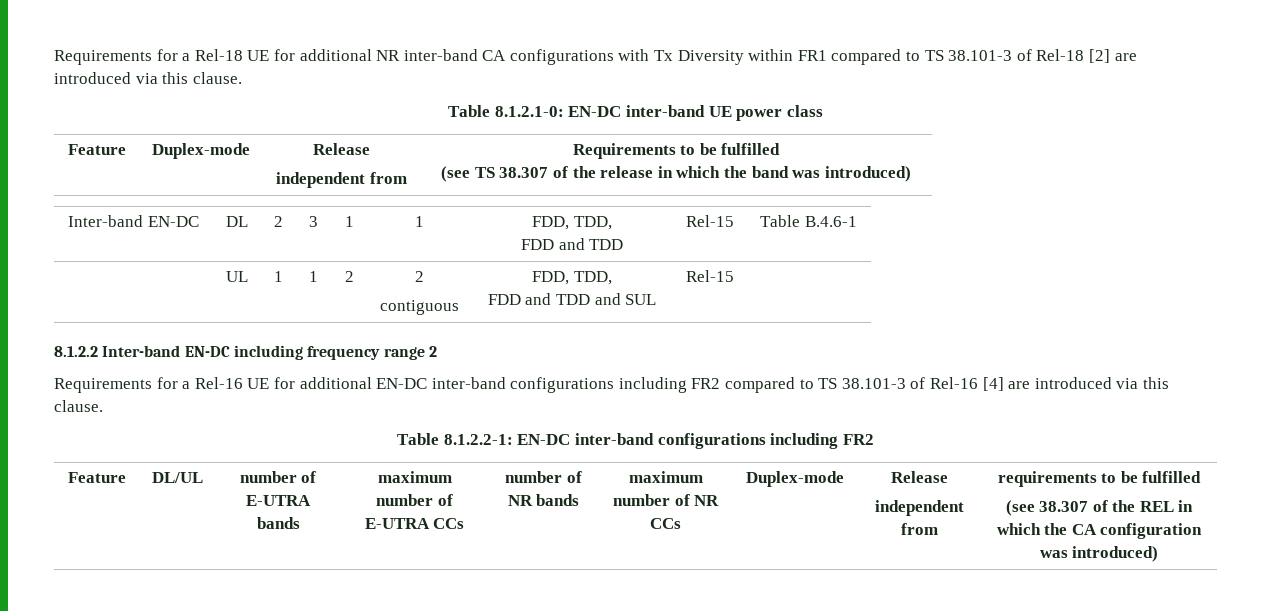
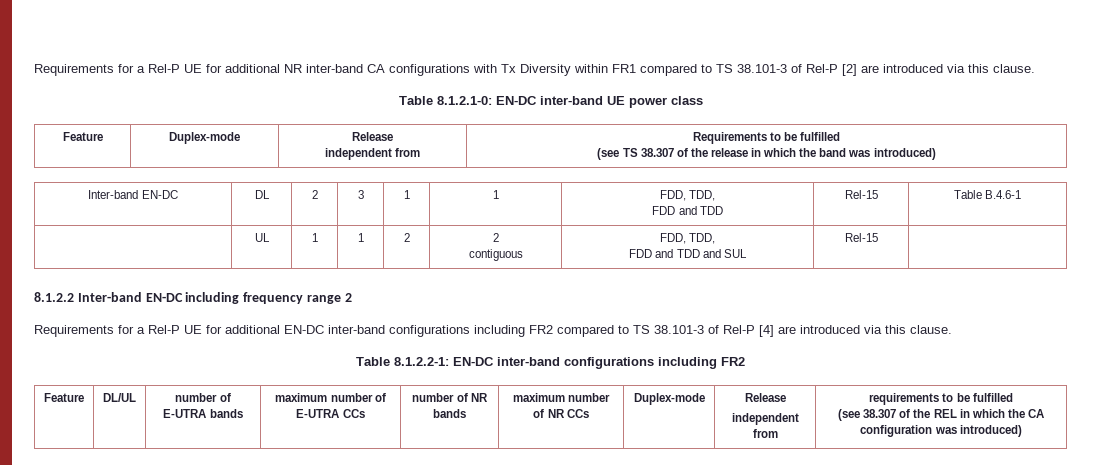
- Requirements for a Rel-18 UE for additional NR inter-band CA configurations with Tx Diversity within FR1 compared to TS 38.101-3 of Rel-18 [2] are introduced via this clause.
+ Requirements for a Rel-P UE for additional NR inter-band CA configurations with Tx Diversity within FR1 compared to TS 38.101-3 of Rel-P [2] are introduced via this clause.
- Requirements for a Rel-16 UE for additional EN-DC inter-band configurations including FR2 compared to TS 38.101-3 of Rel-16 [4] are introduced via this clause.
+ Requirements for a Rel-P UE for additional EN-DC inter-band configurations including FR2 compared to TS 38.101-3 of Rel-P [4] are introduced via this clause.

